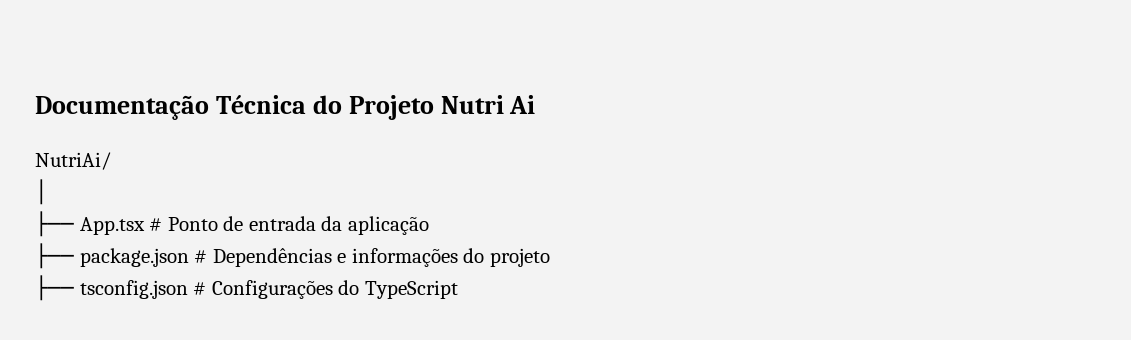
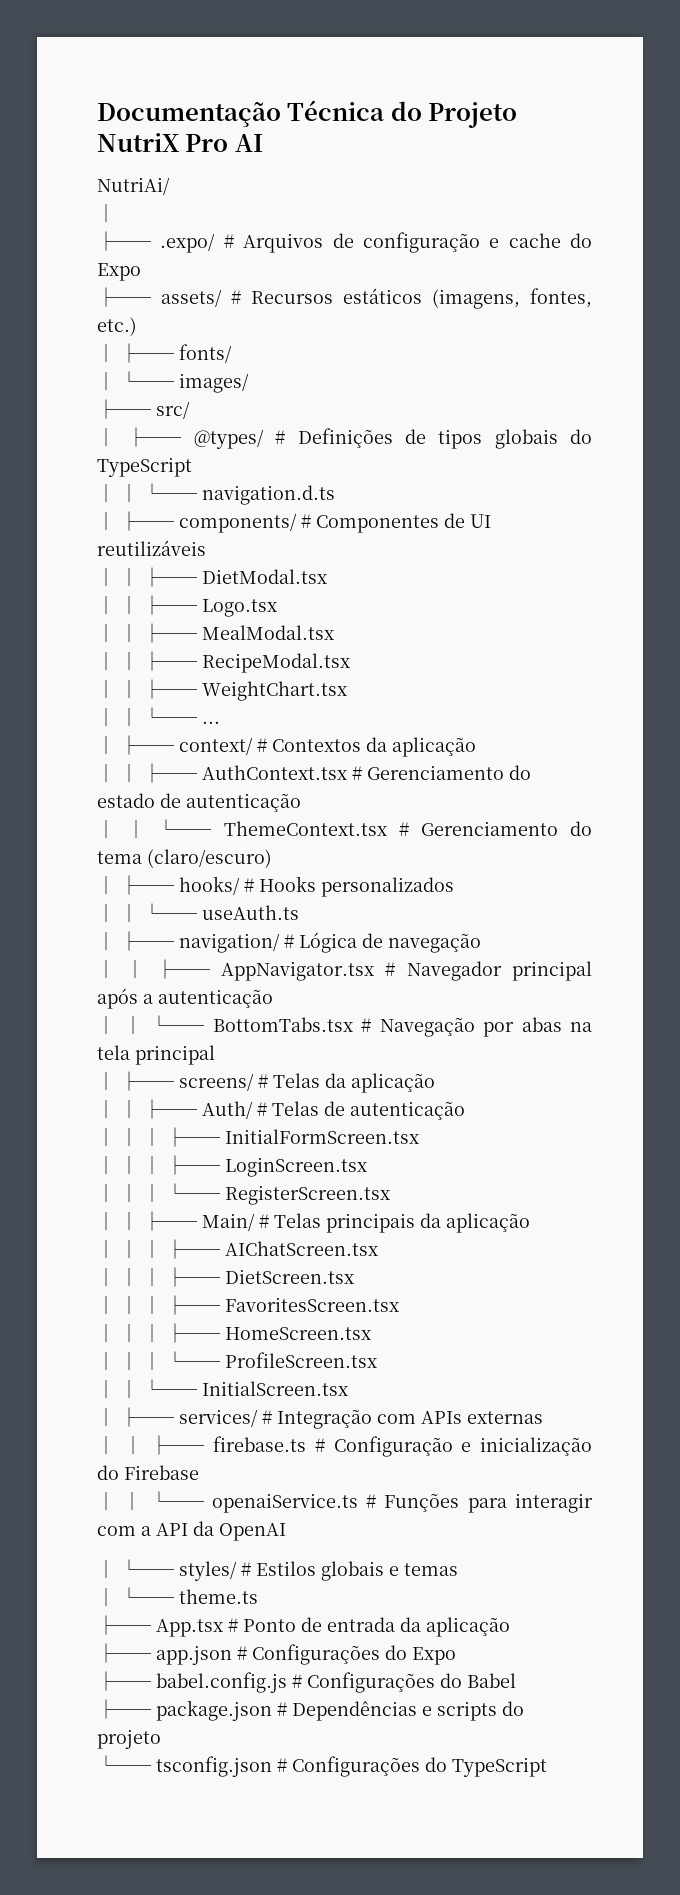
- Documentação Técnica do Projeto Nutri Ai
+ Documentação Técnica do Projeto NutriX Pro AI
+ ├── .expo/ # Arquivos de configuração e cache do Expo
+ ├── assets/ # Recursos estáticos (imagens, fontes, etc.)
+ │ ├── fonts/
+ │ └── images/
+ ├── src/
+ │ ├── @types/ # Definições de tipos globais do TypeScript
+ │ │ └── navigation.d.ts
+ │ ├── components/ # Componentes de UI reutilizáveis
+ │ │ ├── DietModal.tsx
+ │ │ ├── Logo.tsx
+ │ │ ├── MealModal.tsx
+ │ │ ├── RecipeModal.tsx
+ │ │ ├── WeightChart.tsx
+ │ │ └── ...
+ │ ├── context/ # Contextos da aplicação
+ │ │ ├── AuthContext.tsx # Gerenciamento do estado de autenticação
+ │ │ └── ThemeContext.tsx # Gerenciamento do tema (claro/escuro)
+ │ ├── hooks/ # Hooks personalizados
+ │ │ └── useAuth.ts
+ │ ├── navigation/ # Lógica de navegação
+ │ │ ├── AppNavigator.tsx # Navegador principal após a autenticação
+ │ │ └── BottomTabs.tsx # Navegação por abas na tela principal
+ │ ├── screens/ # Telas da aplicação
+ │ │ ├── Auth/ # Telas de autenticação
+ │ │ │ ├── InitialFormScreen.tsx
+ │ │ │ ├── LoginScreen.tsx
+ │ │ │ └── RegisterScreen.tsx
+ │ │ ├── Main/ # Telas principais da aplicação
+ │ │ │ ├── AIChatScreen.tsx
+ │ │ │ ├── DietScreen.tsx
+ │ │ │ ├── FavoritesScreen.tsx
+ │ │ │ ├── HomeScreen.tsx
+ │ │ │ └── ProfileScreen.tsx
+ │ │ └── InitialScreen.tsx
+ │ ├── services/ # Integração com APIs externas
+ │ │ ├── firebase.ts # Configuração e inicialização do Firebase
+ │ │ └── openaiService.ts # Funções para interagir com a API da OpenAI
+ │ └── styles/ # Estilos globais e temas
+ │ └── theme.ts
+ ├── app.json # Configurações do Expo
+ ├── babel.config.js # Configurações do Babel
- ├── package.json # Dependências e informações do projeto
+ ├── package.json # Dependências e scripts do projeto
- ├── tsconfig.json # Configurações do TypeScript
+ └── tsconfig.json # Configurações do TypeScript

